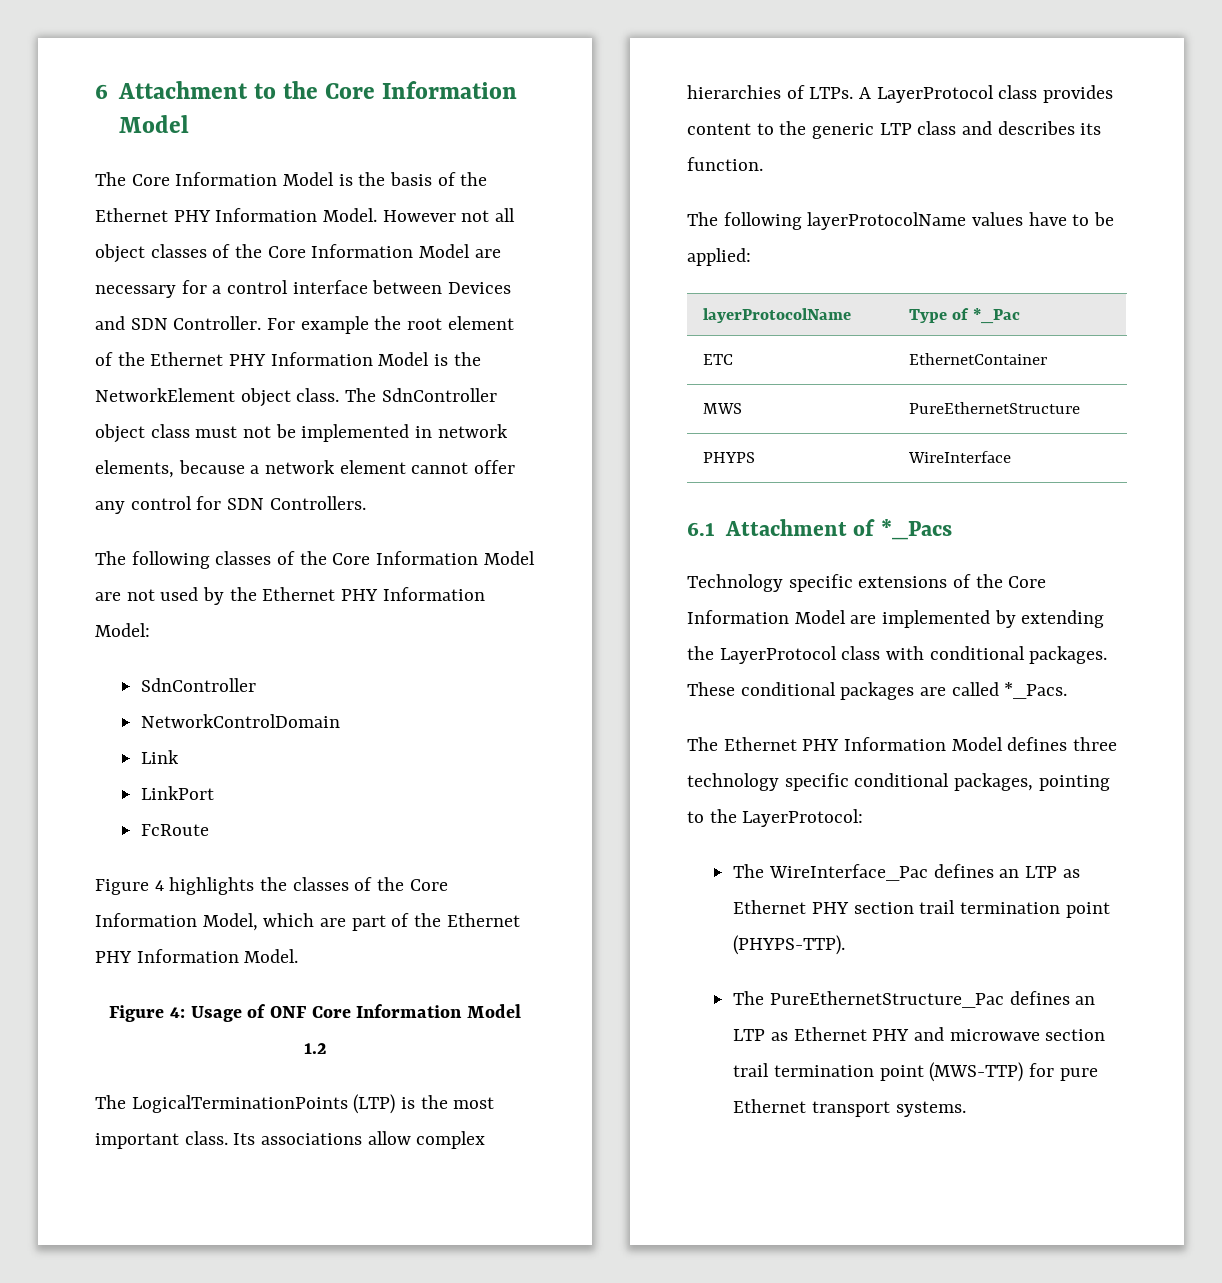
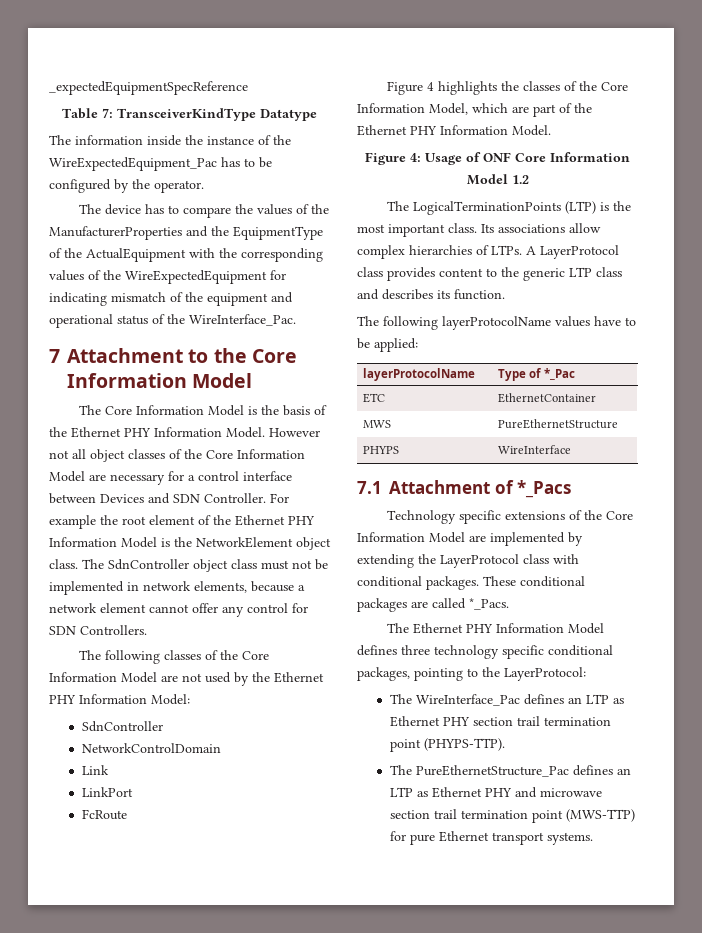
- 6 Attachment to the Core Information Model
+ _expectedEquipmentSpecReference
+ Table 7: TransceiverKindType Datatype
+ The information inside the instance of the WireExpectedEquipment_Pac has to be configured by the operator.
+ The device has to compare the values of the ManufacturerProperties and the EquipmentType of the ActualEquipment with the corresponding values of the WireExpectedEquipment for indicating mismatch of the equipment and operational status of the WireInterface_Pac.
+ 7 Attachment to the Core Information Model
- 6.1 Attachment of *_Pacs
+ 7.1 Attachment of *_Pacs

